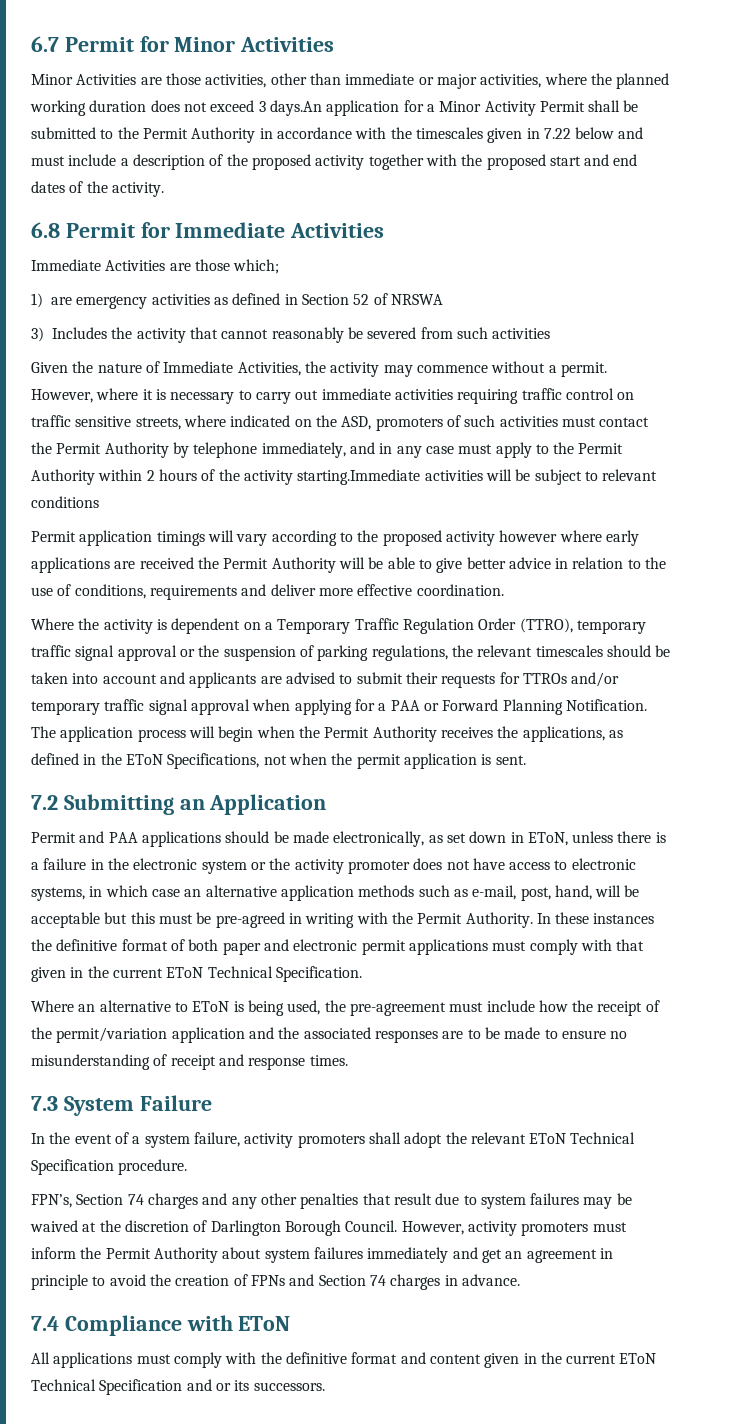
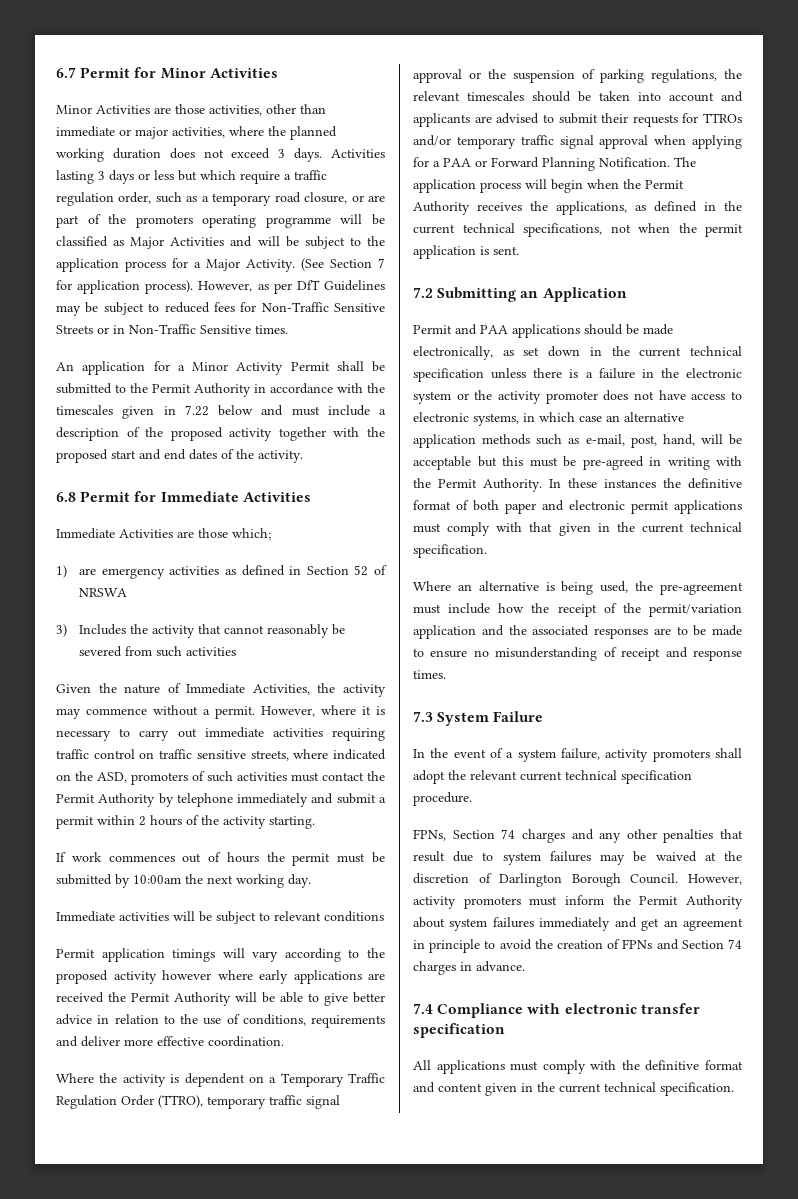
- Minor Activities are those activities, other than immediate or major activities, where the planned working duration does not exceed 3 days.An application for a Minor Activity Permit shall be submitted to the Permit Authority in accordance with the timescales given in 7.22 below and must include a description of the proposed activity together with the proposed start and end dates of the activity.
+ Minor Activities are those activities, other than immediate or major activities, where the planned working duration does not exceed 3 days. Activities lasting 3 days or less but which require a traffic regulation order, such as a temporary road closure, or are part of the promoters operating programme will be classified as Major Activities and will be subject to the application process for a Major Activity. (See Section 7 for application process). However, as per DfT Guidelines may be subject to reduced fees for Non-Traffic Sensitive Streets or in Non-Traffic Sensitive times.
+ An application for a Minor Activity Permit shall be submitted to the Permit Authority in accordance with the timescales given in 7.22 below and must include a description of the proposed activity together with the proposed start and end dates of the activity.
- However, where it is necessary to carry out immediate activities requiring traffic control on traffic sensitive streets, where indicated on the ASD, promoters of such activities must contact the Permit Authority by telephone immediately, and in any case must apply to the Permit Authority within 2 hours of the activity starting.Immediate activities will be subject to relevant conditions
+ However, where it is necessary to carry out immediate activities requiring traffic control on traffic sensitive streets, where indicated on the ASD, promoters of such activities must contact the Permit Authority by telephone immediately and submit a permit within 2 hours of the activity starting.
+ If work commences out of hours the permit must be submitted by 10:00am the next working day.
+ Immediate activities will be subject to relevant conditions
- The application process will begin when the Permit Authority receives the applications, as defined in the EToN Specifications, not when the permit application is sent.
+ The application process will begin when the Permit Authority receives the applications, as defined in the current technical specifications, not when the permit application is sent.
- Permit and PAA applications should be made electronically, as set down in EToN, unless there is a failure in the electronic system or the activity promoter does not have access to electronic systems, in which case an alternative application methods such as e-mail, post, hand, will be acceptable but this must be pre-agreed in writing with the Permit Authority.
+ Permit and PAA applications should be made electronically, as set down in the current technical specification unless there is a failure in the electronic system or the activity promoter does not have access to electronic systems, in which case an alternative application methods such as e-mail, post, hand, will be acceptable but this must be pre-agreed in writing with the Permit Authority.
- In these instances the definitive format of both paper and electronic permit applications must comply with that given in the current EToN Technical Specification.
+ In these instances the definitive format of both paper and electronic permit applications must comply with that given in the current technical specification.
- Where an alternative to EToN is being used, the pre-agreement must include how the receipt of the permit/variation application and the associated responses are to be made to ensure no misunderstanding of receipt and response times.
+ Where an alternative is being used, the pre-agreement must include how the receipt of the permit/variation application and the associated responses are to be made to ensure no misunderstanding of receipt and response times.
- In the event of a system failure, activity promoters shall adopt the relevant EToN Technical Specification procedure.
+ In the event of a system failure, activity promoters shall adopt the relevant current technical specification procedure.
- FPN’s, Section 74 charges and any other penalties that result due to system failures may be waived at the discretion of Darlington Borough Council.
+ FPNs, Section 74 charges and any other penalties that result due to system failures may be waived at the discretion of Darlington Borough Council.
- 7.4 Compliance with EToN
+ 7.4 Compliance with electronic transfer specification
- All applications must comply with the definitive format and content given in the current EToN Technical Specification and or its successors.
+ All applications must comply with the definitive format and content given in the current technical specification.

